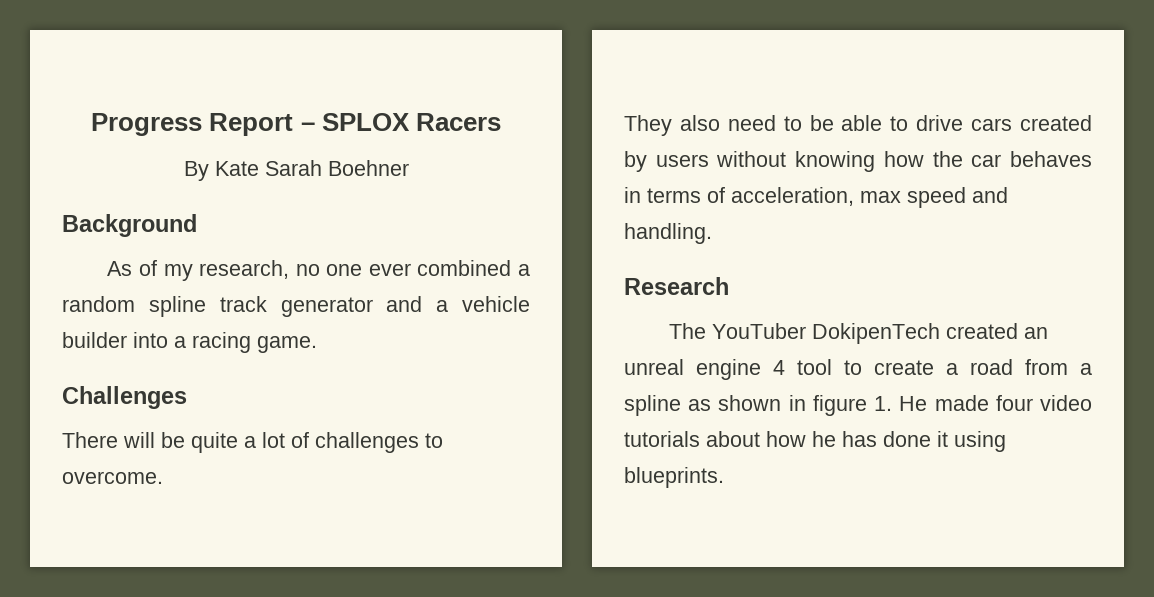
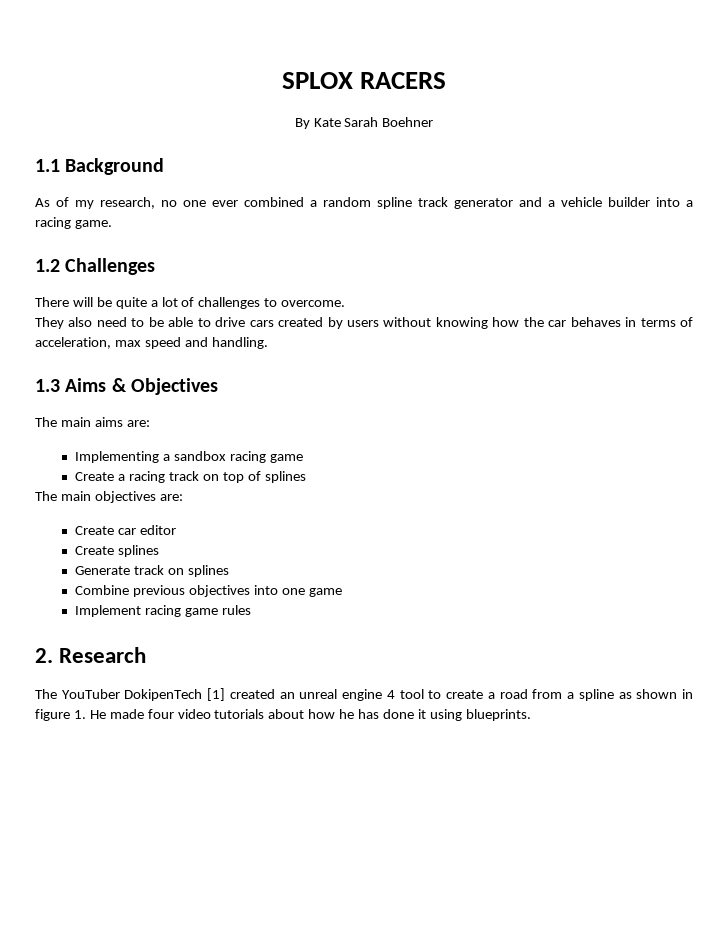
- Progress Report – SPLOX Racers
+ SPLOX RACERS
- Background
+ 1.1 Background
- Challenges
+ 1.2 Challenges
- Research
+ 1.3 Aims & Objectives
+ The main aims are:
+ Implementing a sandbox racing game
+ Create a racing track on top of splines
+ The main objectives are:
+ Create car editor
+ Create splines
+ Generate track on splines
+ Combine previous objectives into one game
+ Implement racing game rules
+ 2. Research
- The YouTuber DokipenTech created an unreal engine 4 tool to create a road from a spline as shown in figure 1. He made four video tutorials about how he has done it using blueprints.
+ The YouTuber DokipenTech [1] created an unreal engine 4 tool to create a road from a spline as shown in figure 1. He made four video tutorials about how he has done it using blueprints.

